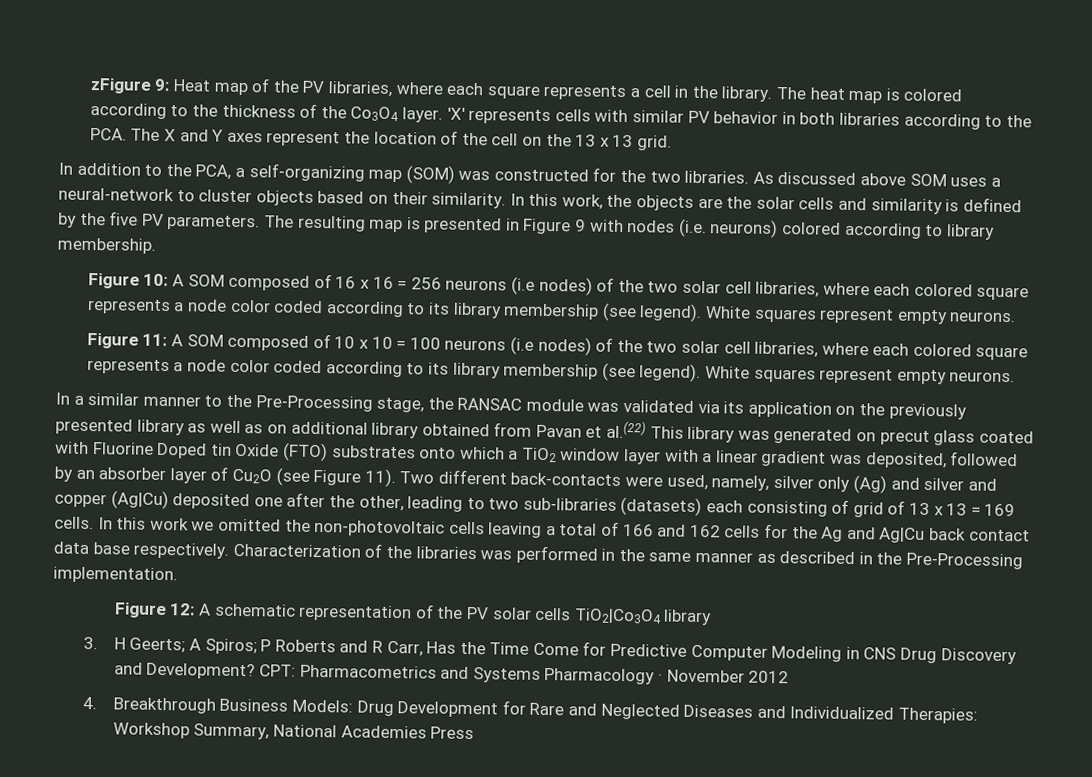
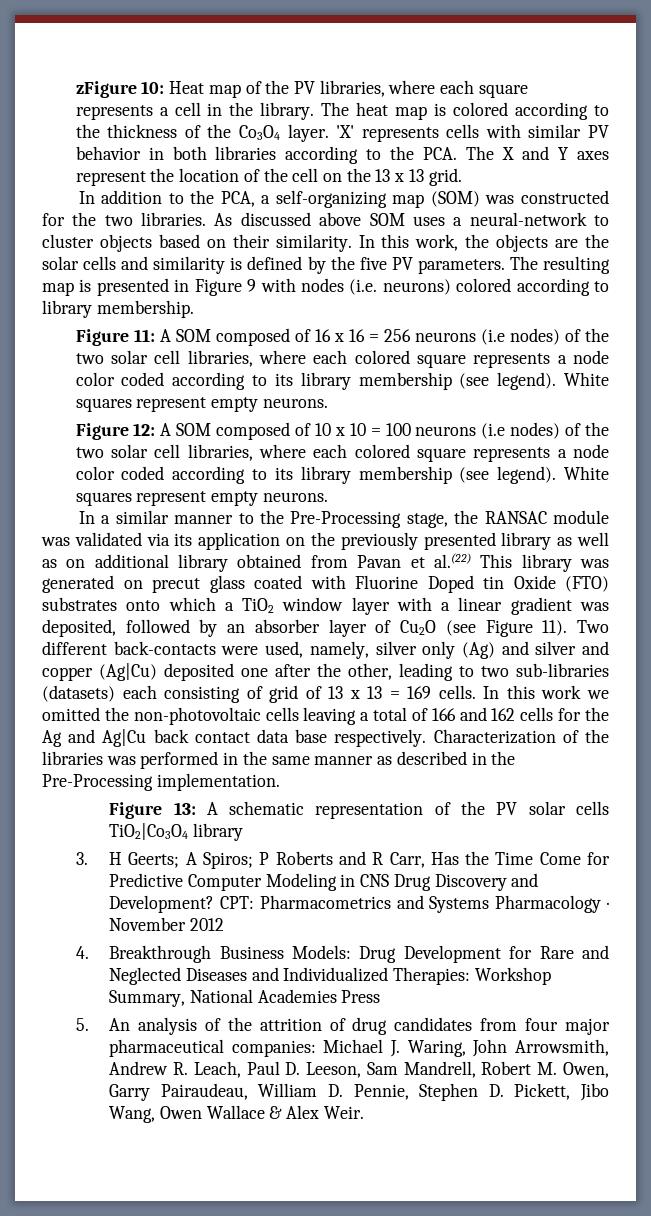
- zFigure 9: Heat map of the PV libraries, where each square represents a cell in the library.
+ zFigure 10: Heat map of the PV libraries, where each square represents a cell in the library.
- Figure 10: A SOM composed of 16 x 16 = 256 neurons (i.e nodes) of the two solar cell libraries, where each colored square represents a node color coded according to its library membership (see legend).
+ Figure 11: A SOM composed of 16 x 16 = 256 neurons (i.e nodes) of the two solar cell libraries, where each colored square represents a node color coded according to its library membership (see legend).
- Figure 11: A SOM composed of 10 x 10 = 100 neurons (i.e nodes) of the two solar cell libraries, where each colored square represents a node color coded according to its library membership (see legend).
+ Figure 12: A SOM composed of 10 x 10 = 100 neurons (i.e nodes) of the two solar cell libraries, where each colored square represents a node color coded according to its library membership (see legend).
- Figure 12: A schematic representation of the PV solar cells TiO2|Co3O4 library
+ Figure 13: A schematic representation of the PV solar cells TiO2|Co3O4 library
+ 5. An analysis of the attrition of drug candidates from four major pharmaceutical companies: Michael J. Waring, John Arrowsmith, Andrew R. Leach, Paul D. Leeson, Sam Mandrell, Robert M. Owen, Garry Pairaudeau, William D. Pennie, Stephen D. Pickett, Jibo Wang, Owen Wallace & Alex Weir.

